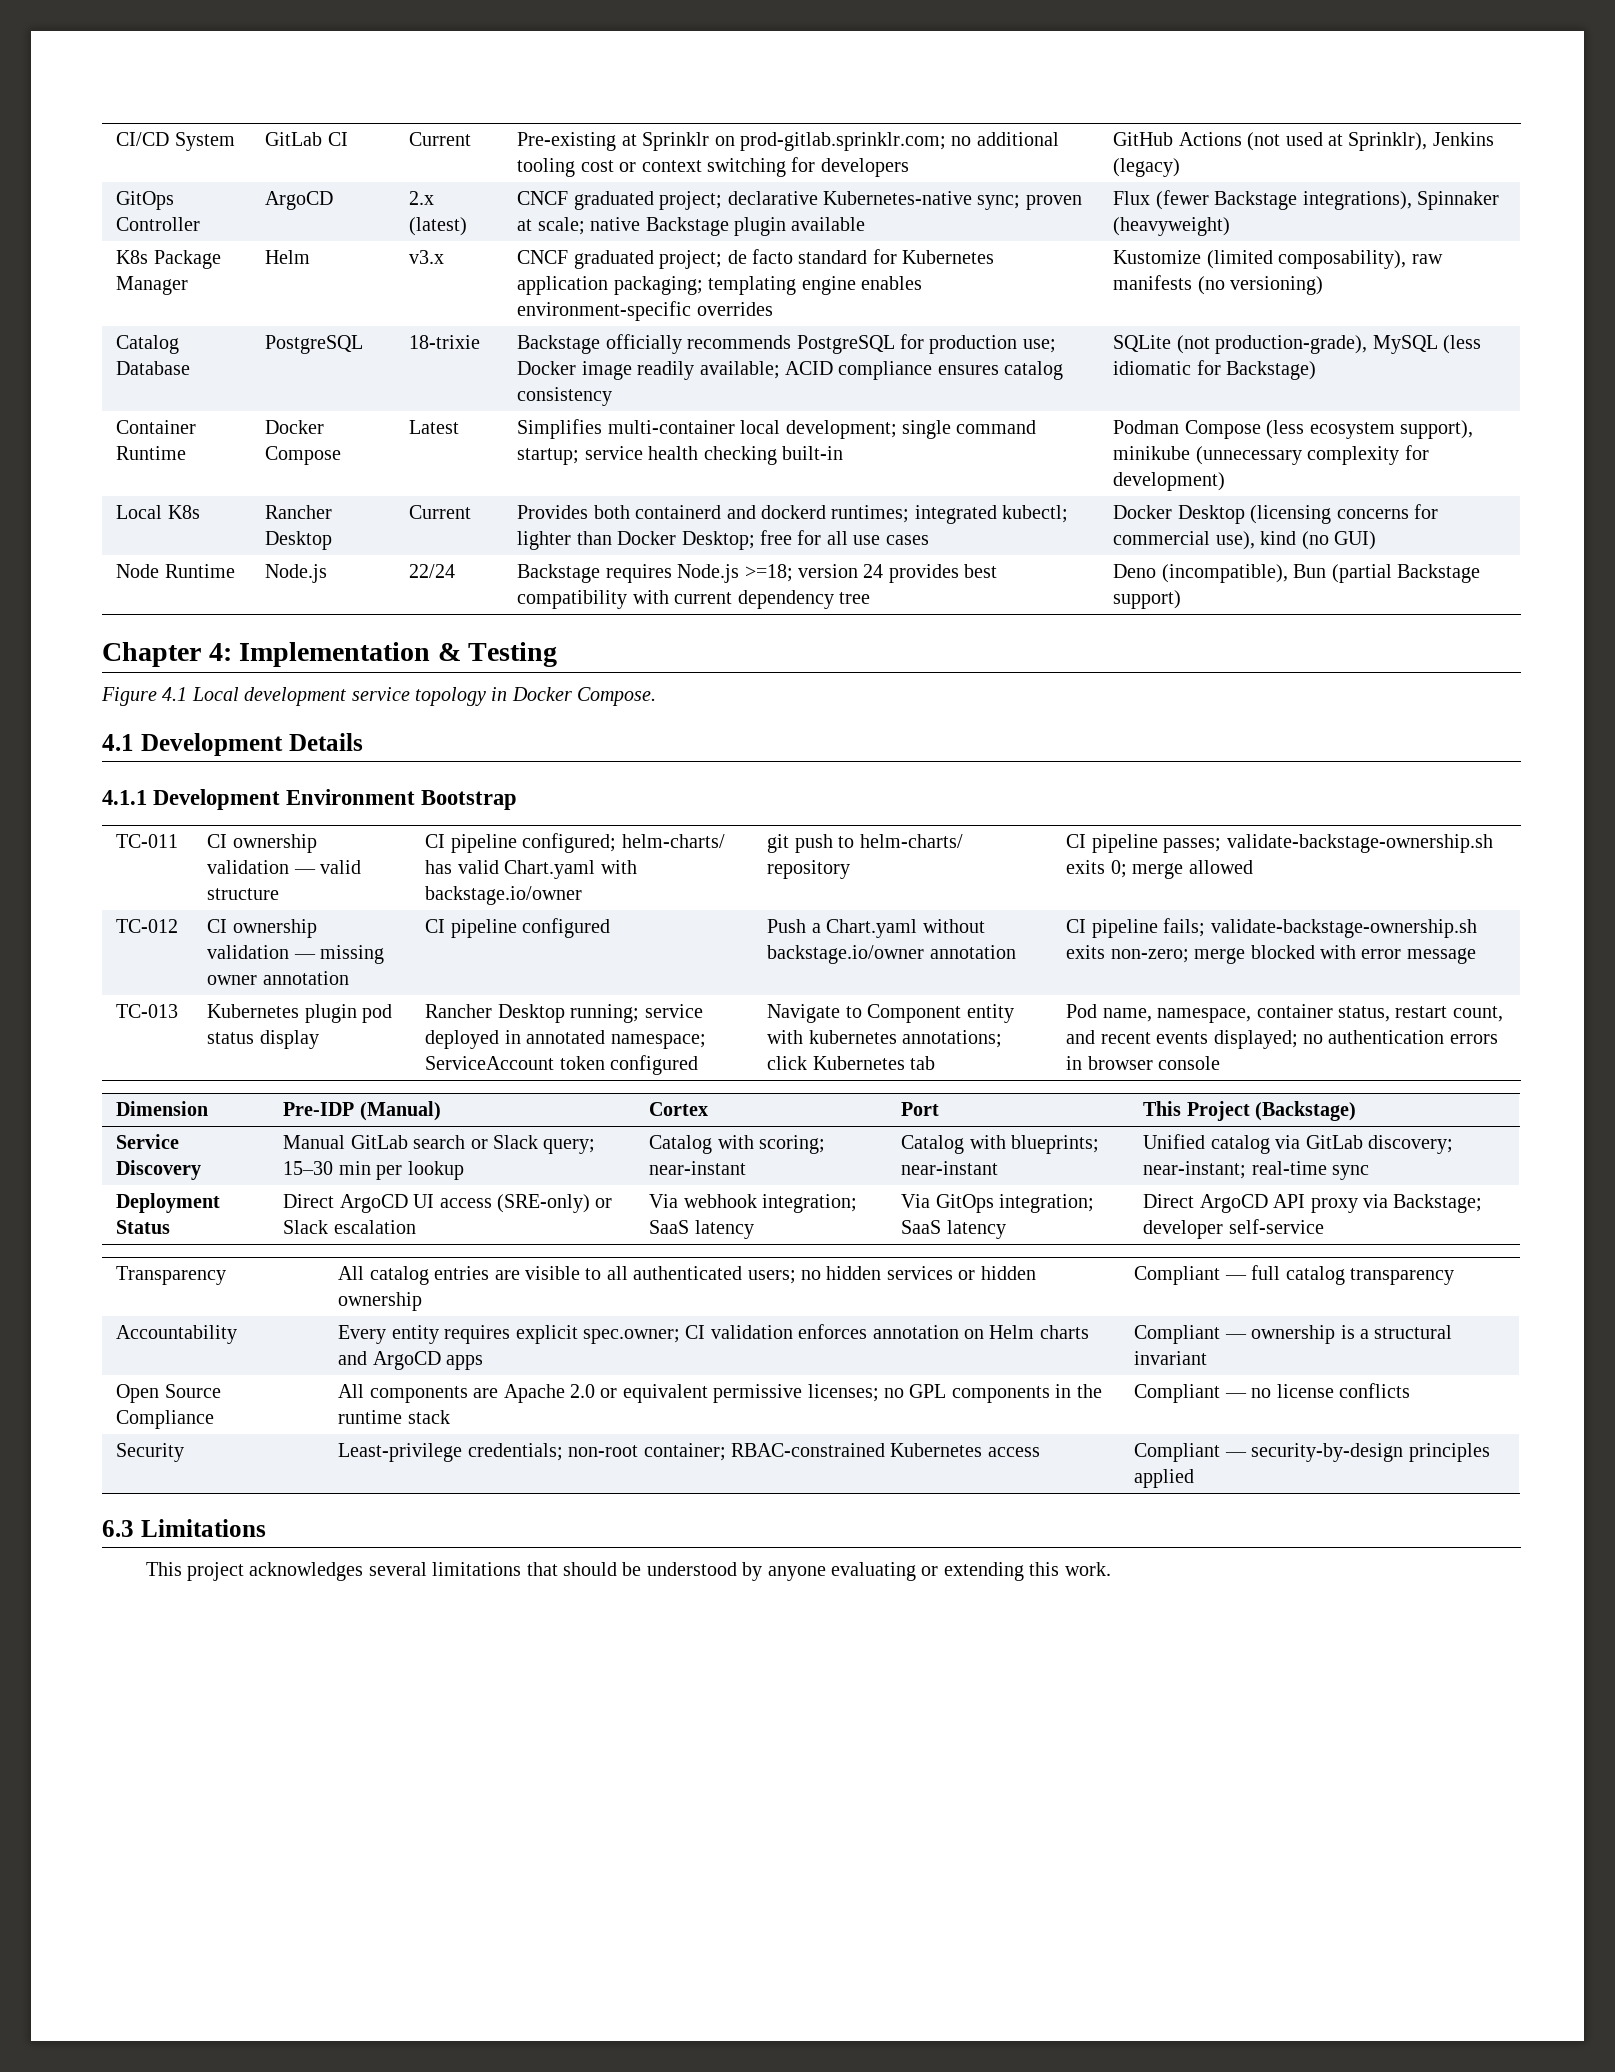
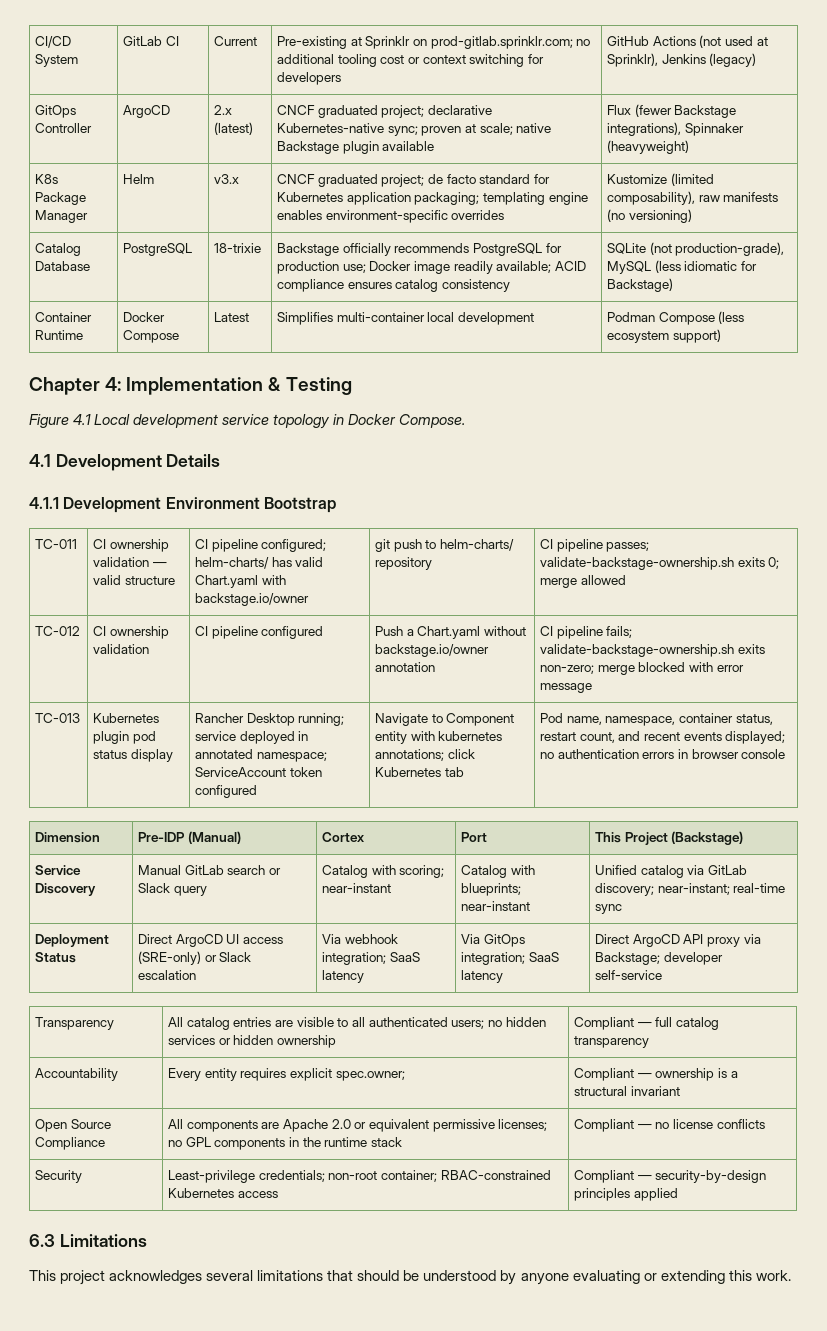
- Container Runtime | Docker Compose | Latest | Simplifies multi-container local development; single command startup; service health checking built-in | Podman Compose (less ecosystem support), minikube (unnecessary complexity for development)
- Local K8s | Rancher Desktop | Current | Provides both containerd and dockerd runtimes; integrated kubectl; lighter than Docker Desktop; free for all use cases | Docker Desktop (licensing concerns for commercial use), kind (no GUI)
- Node Runtime | Node.js | 22/24 | Backstage requires Node.js >=18; version 24 provides best compatibility with current dependency tree | Deno (incompatible), Bun (partial Backstage support)
+ Container Runtime | Docker Compose | Latest | Simplifies multi-container local development | Podman Compose (less ecosystem support)
- TC-012 | CI ownership validation — missing owner annotation | CI pipeline configured | Push a Chart.yaml without backstage.io/owner annotation | CI pipeline fails; validate-backstage-ownership.sh exits non-zero; merge blocked with error message
+ TC-012 | CI ownership validation | CI pipeline configured | Push a Chart.yaml without backstage.io/owner annotation | CI pipeline fails; validate-backstage-ownership.sh exits non-zero; merge blocked with error message
- Service Discovery | Manual GitLab search or Slack query; 15–30 min per lookup | Catalog with scoring; near-instant | Catalog with blueprints; near-instant | Unified catalog via GitLab discovery; near-instant; real-time sync
+ Service Discovery | Manual GitLab search or Slack query | Catalog with scoring; near-instant | Catalog with blueprints; near-instant | Unified catalog via GitLab discovery; near-instant; real-time sync
- Accountability | Every entity requires explicit spec.owner; CI validation enforces annotation on Helm charts and ArgoCD apps | Compliant — ownership is a structural invariant
+ Accountability | Every entity requires explicit spec.owner; | Compliant — ownership is a structural invariant

